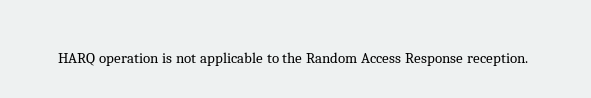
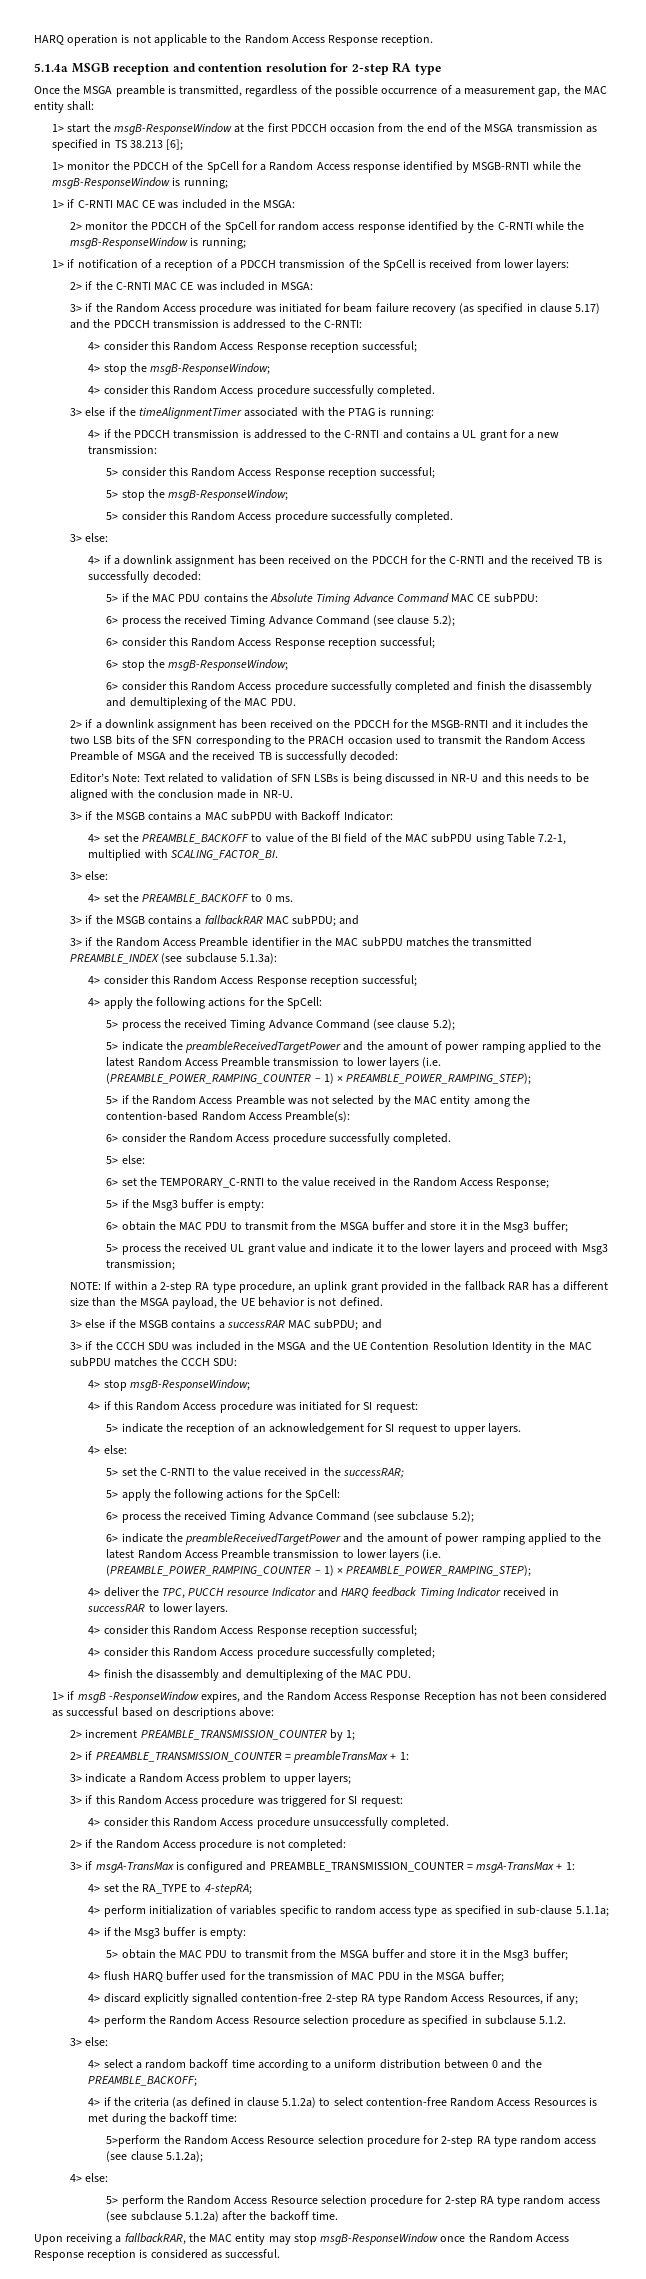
+ 5.1.4a MSGB reception and contention resolution for 2-step RA type
+ Once the MSGA preamble is transmitted, regardless of the possible occurrence of a measurement gap, the MAC entity shall:
+ 1> start the msgB-ResponseWindow at the first PDCCH occasion from the end of the MSGA transmission as specified in TS 38.213 [6];
+ 1> monitor the PDCCH of the SpCell for a Random Access response identified by MSGB-RNTI while the msgB-ResponseWindow is running;
+ 1> if C-RNTI MAC CE was included in the MSGA:
+ 2> monitor the PDCCH of the SpCell for random access response identified by the C-RNTI while the msgB-ResponseWindow is running;
+ 1> if notification of a reception of a PDCCH transmission of the SpCell is received from lower layers:
+ 2> if the C-RNTI MAC CE was included in MSGA:
+ 3> if the Random Access procedure was initiated for beam failure recovery (as specified in clause 5.17) and the PDCCH transmission is addressed to the C-RNTI:
+ 4> consider this Random Access Response reception successful;
+ 4> stop the msgB-ResponseWindow;
+ 4> consider this Random Access procedure successfully completed.
+ 3> else if the timeAlignmentTimer associated with the PTAG is running:
+ 4> if the PDCCH transmission is addressed to the C-RNTI and contains a UL grant for a new transmission:
+ 5> consider this Random Access Response reception successful;
+ 5> stop the msgB-ResponseWindow;
+ 5> consider this Random Access procedure successfully completed.
+ 3> else:
+ 4> if a downlink assignment has been received on the PDCCH for the C-RNTI and the received TB is successfully decoded:
+ 5> if the MAC PDU contains the Absolute Timing Advance Command MAC CE subPDU:
+ 6> process the received Timing Advance Command (see clause 5.2);
+ 6> consider this Random Access Response reception successful;
+ 6> stop the msgB-ResponseWindow;
+ 6> consider this Random Access procedure successfully completed and finish the disassembly and demultiplexing of the MAC PDU.
+ 2> if a downlink assignment has been received on the PDCCH for the MSGB-RNTI and it includes the two LSB bits of the SFN corresponding to the PRACH occasion used to transmit the Random Access Preamble of MSGA and the received TB is successfully decoded:
+ Editor’s Note: Text related to validation of SFN LSBs is being discussed in NR-U and this needs to be aligned with the conclusion made in NR-U.
+ 3> if the MSGB contains a MAC subPDU with Backoff Indicator:
+ 4> set the PREAMBLE_BACKOFF to value of the BI field of the MAC subPDU using Table 7.2-1, multiplied with SCALING_FACTOR_BI.
+ 3> else:
+ 4> set the PREAMBLE_BACKOFF to 0 ms.
+ 3> if the MSGB contains a fallbackRAR MAC subPDU; and
+ 3> if the Random Access Preamble identifier in the MAC subPDU matches the transmitted PREAMBLE_INDEX (see subclause 5.1.3a):
+ 4> consider this Random Access Response reception successful;
+ 4> apply the following actions for the SpCell:
+ 5> process the received Timing Advance Command (see clause 5.2);
+ 5> indicate the preambleReceivedTargetPower and the amount of power ramping applied to the latest Random Access Preamble transmission to lower layers (i.e. (PREAMBLE_POWER_RAMPING_COUNTER – 1) × PREAMBLE_POWER_RAMPING_STEP);
+ 5> if the Random Access Preamble was not selected by the MAC entity among the contention-based Random Access Preamble(s):
+ 6> consider the Random Access procedure successfully completed.
+ 5> else:
+ 6> set the TEMPORARY_C-RNTI to the value received in the Random Access Response;
+ 5> if the Msg3 buffer is empty:
+ 6> obtain the MAC PDU to transmit from the MSGA buffer and store it in the Msg3 buffer;
+ 5> process the received UL grant value and indicate it to the lower layers and proceed with Msg3 transmission;
+ NOTE: If within a 2-step RA type procedure, an uplink grant provided in the fallback RAR has a different size than the MSGA payload, the UE behavior is not defined.
+ 3> else if the MSGB contains a successRAR MAC subPDU; and
+ 3> if the CCCH SDU was included in the MSGA and the UE Contention Resolution Identity in the MAC subPDU matches the CCCH SDU:
+ 4> stop msgB-ResponseWindow;
+ 4> if this Random Access procedure was initiated for SI request:
+ 5> indicate the reception of an acknowledgement for SI request to upper layers.
+ 4> else:
+ 5> set the C-RNTI to the value received in the successRAR;
+ 5> apply the following actions for the SpCell:
+ 6> process the received Timing Advance Command (see subclause 5.2);
+ 6> indicate the preambleReceivedTargetPower and the amount of power ramping applied to the latest Random Access Preamble transmission to lower layers (i.e. (PREAMBLE_POWER_RAMPING_COUNTER – 1) × PREAMBLE_POWER_RAMPING_STEP);
+ 4> deliver the TPC, PUCCH resource Indicator and HARQ feedback Timing Indicator received in successRAR to lower layers.
+ 4> consider this Random Access Response reception successful;
+ 4> consider this Random Access procedure successfully completed;
+ 4> finish the disassembly and demultiplexing of the MAC PDU.
+ 1> if msgB -ResponseWindow expires, and the Random Access Response Reception has not been considered as successful based on descriptions above:
+ 2> increment PREAMBLE_TRANSMISSION_COUNTER by 1;
+ 2> if PREAMBLE_TRANSMISSION_COUNTER = preambleTransMax + 1:
+ 3> indicate a Random Access problem to upper layers;
+ 3> if this Random Access procedure was triggered for SI request:
+ 4> consider this Random Access procedure unsuccessfully completed.
+ 2> if the Random Access procedure is not completed:
+ 3> if msgA-TransMax is configured and PREAMBLE_TRANSMISSION_COUNTER = msgA-TransMax + 1:
+ 4> set the RA_TYPE to 4-stepRA;
+ 4> perform initialization of variables specific to random access type as specified in sub-clause 5.1.1a;
+ 4> if the Msg3 buffer is empty:
+ 5> obtain the MAC PDU to transmit from the MSGA buffer and store it in the Msg3 buffer;
+ 4> flush HARQ buffer used for the transmission of MAC PDU in the MSGA buffer;
+ 4> discard explicitly signalled contention-free 2-step RA type Random Access Resources, if any;
+ 4> perform the Random Access Resource selection procedure as specified in subclause 5.1.2.
+ 3> else:
+ 4> select a random backoff time according to a uniform distribution between 0 and the PREAMBLE_BACKOFF;
+ 4> if the criteria (as defined in clause 5.1.2a) to select contention-free Random Access Resources is met during the backoff time:
+ 5>perform the Random Access Resource selection procedure for 2-step RA type random access (see clause 5.1.2a);
+ 4> else:
+ 5> perform the Random Access Resource selection procedure for 2-step RA type random access (see subclause 5.1.2a) after the backoff time.
+ Upon receiving a fallbackRAR, the MAC entity may stop msgB-ResponseWindow once the Random Access Response reception is considered as successful.

